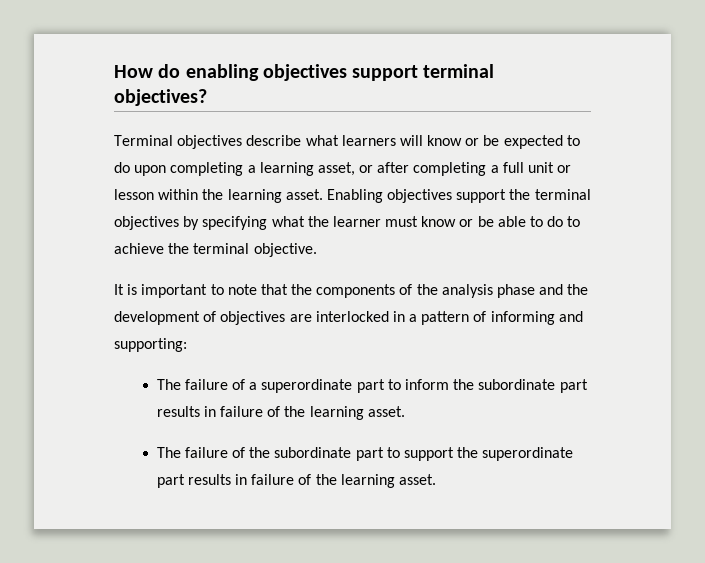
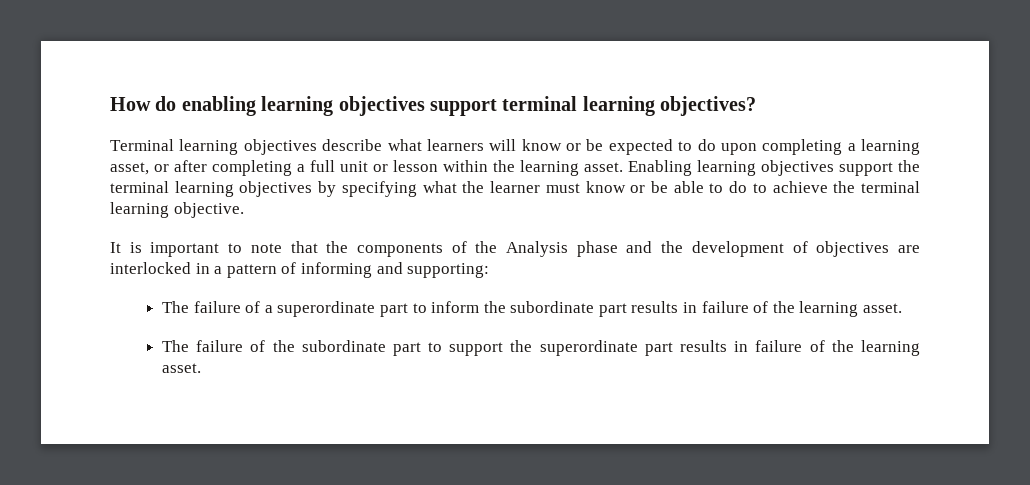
- How do enabling objectives support terminal objectives?
+ How do enabling learning objectives support terminal learning objectives?
- Terminal objectives describe what learners will know or be expected to do upon completing a learning asset, or after completing a full unit or lesson within the learning asset.
+ Terminal learning objectives describe what learners will know or be expected to do upon completing a learning asset, or after completing a full unit or lesson within the learning asset.
- Enabling objectives support the terminal objectives by specifying what the learner must know or be able to do to achieve the terminal objective.
+ Enabling learning objectives support the terminal learning objectives by specifying what the learner must know or be able to do to achieve the terminal learning objective.
- It is important to note that the components of the analysis phase and the development of objectives are interlocked in a pattern of informing and supporting:
+ It is important to note that the components of the Analysis phase and the development of objectives are interlocked in a pattern of informing and supporting:

